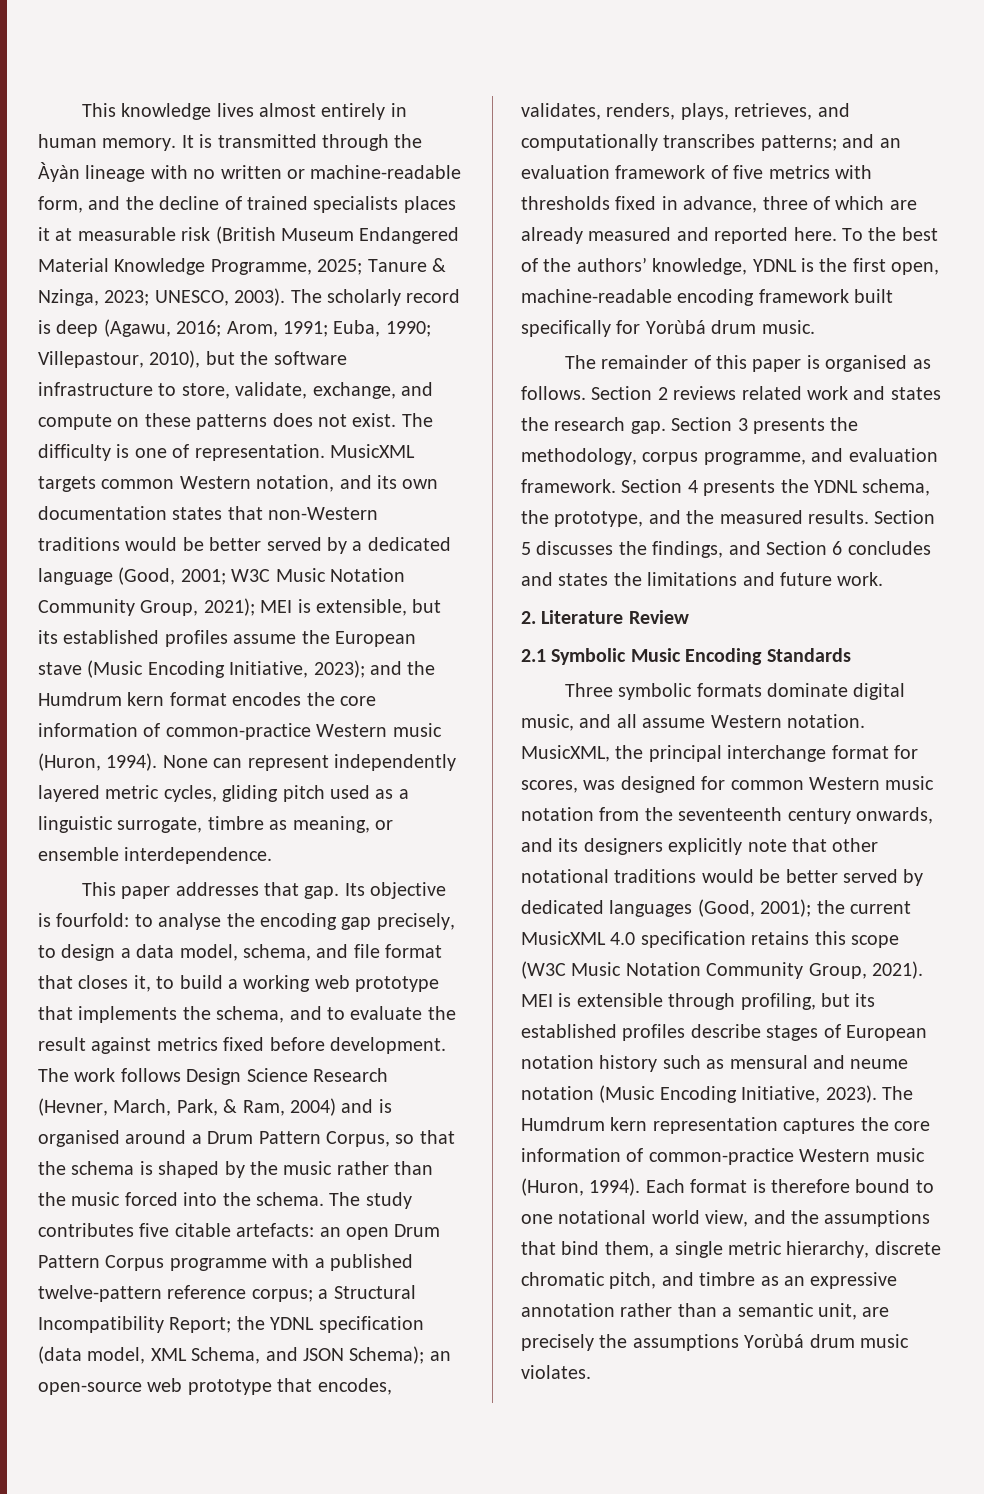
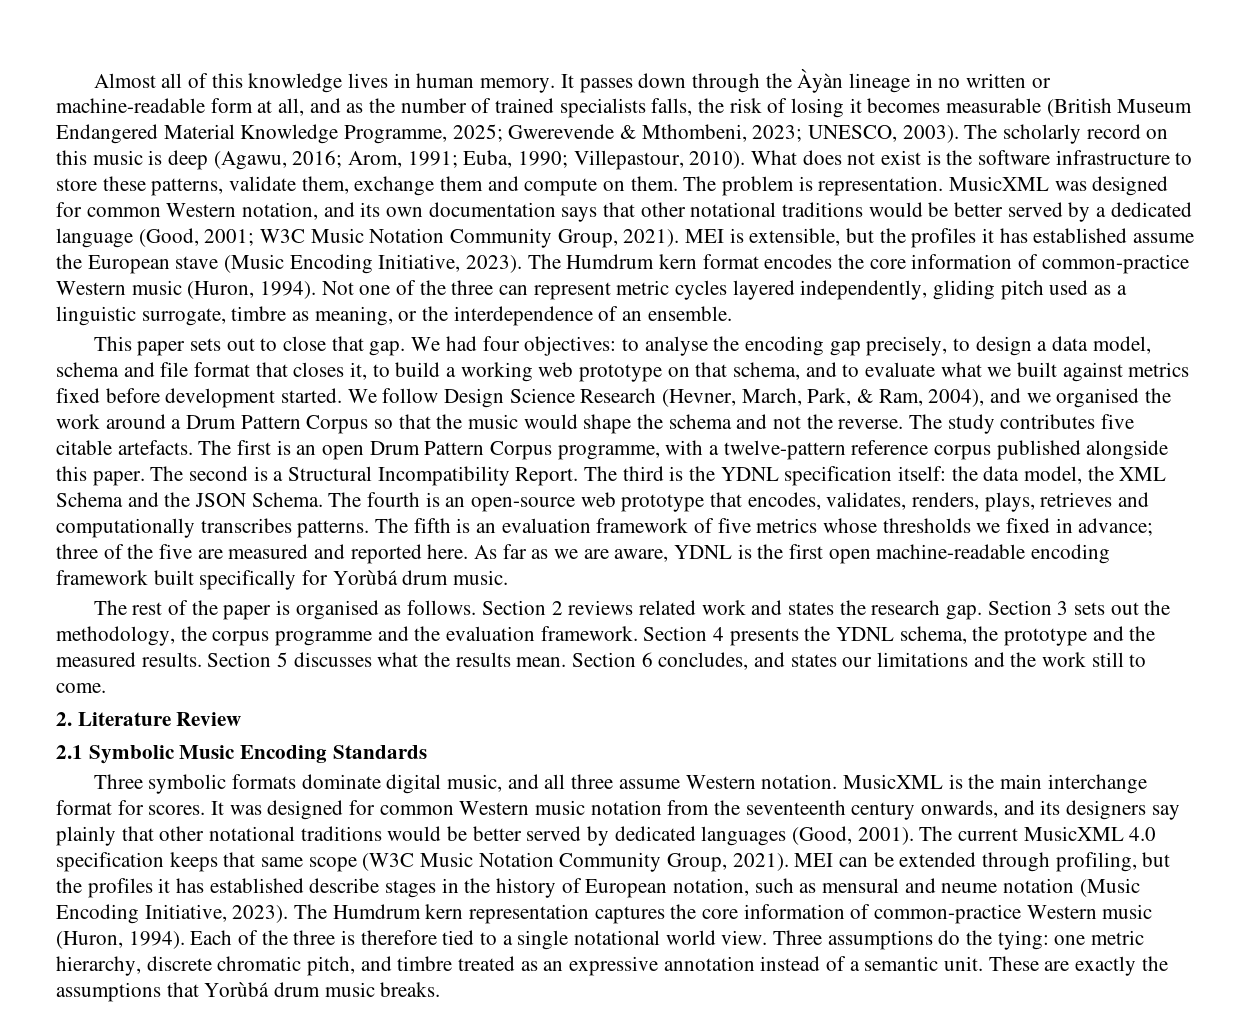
- This knowledge lives almost entirely in human memory.
+ Almost all of this knowledge lives in human memory.
- It is transmitted through the Àyàn lineage with no written or machine-readable form, and the decline of trained specialists places it at measurable risk (British Museum Endangered Material Knowledge Programme, 2025; Tanure & Nzinga, 2023; UNESCO, 2003).
+ It passes down through the Àyàn lineage in no written or machine-readable form at all, and as the number of trained specialists falls, the risk of losing it becomes measurable (British Museum Endangered Material Knowledge Programme, 2025; Gwerevende & Mthombeni, 2023; UNESCO, 2003).
- The scholarly record is deep (Agawu, 2016; Arom, 1991; Euba, 1990; Villepastour, 2010), but the software infrastructure to store, validate, exchange, and compute on these patterns does not exist. The difficulty is one of representation. MusicXML targets common Western notation, and its own documentation states that non-Western traditions would be better served by a dedicated language (Good, 2001; W3C Music Notation Community Group, 2021); MEI is extensible, but its established profiles assume the European stave (Music Encoding Initiative, 2023); and the Humdrum kern format encodes the core information of common-practice Western music (Huron, 1994).
+ The scholarly record on this music is deep (Agawu, 2016; Arom, 1991; Euba, 1990; Villepastour, 2010). What does not exist is the software infrastructure to store these patterns, validate them, exchange them and compute on them. The problem is representation. MusicXML was designed for common Western notation, and its own documentation says that other notational traditions would be better served by a dedicated language (Good, 2001; W3C Music Notation Community Group, 2021). MEI is extensible, but the profiles it has established assume the European stave (Music Encoding Initiative, 2023). The Humdrum kern format encodes the core information of common-practice Western music (Huron, 1994).
- None can represent independently layered metric cycles, gliding pitch used as a linguistic surrogate, timbre as meaning, or ensemble interdependence.
- This paper addresses that gap. Its objective is fourfold: to analyse the encoding gap precisely, to design a data model, schema, and file format that closes it, to build a working web prototype that implements the schema, and to evaluate the result against metrics fixed before development. The work follows Design Science Research (Hevner, March, Park, & Ram, 2004) and is organised around a Drum Pattern Corpus, so that the schema is shaped by the music rather than the music forced into the schema.
+ Not one of the three can represent metric cycles layered independently, gliding pitch used as a linguistic surrogate, timbre as meaning, or the interdependence of an ensemble.
+ This paper sets out to close that gap. We had four objectives: to analyse the encoding gap precisely, to design a data model, schema and file format that closes it, to build a working web prototype on that schema, and to evaluate what we built against metrics fixed before development started. We follow Design Science Research (Hevner, March, Park, & Ram, 2004), and we organised the work around a Drum Pattern Corpus so that the music would shape the schema and not the reverse.
- The study contributes five citable artefacts: an open Drum Pattern Corpus programme with a published twelve-pattern reference corpus; a Structural Incompatibility Report; the YDNL specification (data model, XML Schema, and JSON Schema); an open-source web prototype that encodes, validates, renders, plays, retrieves, and computationally transcribes patterns; and an evaluation framework of five metrics with thresholds fixed in advance, three of which are already measured and reported here.
+ The study contributes five citable artefacts. The first is an open Drum Pattern Corpus programme, with a twelve-pattern reference corpus published alongside this paper. The second is a Structural Incompatibility Report. The third is the YDNL specification itself: the data model, the XML Schema and the JSON Schema. The fourth is an open-source web prototype that encodes, validates, renders, plays, retrieves and computationally transcribes patterns. The fifth is an evaluation framework of five metrics whose thresholds we fixed in advance; three of the five are measured and reported here.
- To the best of the authors’ knowledge, YDNL is the first open, machine-readable encoding framework built specifically for Yorùbá drum music.
+ As far as we are aware, YDNL is the first open machine-readable encoding framework built specifically for Yorùbá drum music.
- The remainder of this paper is organised as follows.
+ The rest of the paper is organised as follows.
- Section 3 presents the methodology, corpus programme, and evaluation framework.
+ Section 3 sets out the methodology, the corpus programme and the evaluation framework.
- Section 4 presents the YDNL schema, the prototype, and the measured results.
+ Section 4 presents the YDNL schema, the prototype and the measured results.
- Section 5 discusses the findings, and Section 6 concludes and states the limitations and future work.
+ Section 5 discusses what the results mean. Section 6 concludes, and states our limitations and the work still to come.
- Three symbolic formats dominate digital music, and all assume Western notation.
+ Three symbolic formats dominate digital music, and all three assume Western notation.
- MusicXML, the principal interchange format for scores, was designed for common Western music notation from the seventeenth century onwards, and its designers explicitly note that other notational traditions would be better served by dedicated languages (Good, 2001); the current MusicXML 4.0 specification retains this scope (W3C Music Notation Community Group, 2021).
+ MusicXML is the main interchange format for scores. It was designed for common Western music notation from the seventeenth century onwards, and its designers say plainly that other notational traditions would be better served by dedicated languages (Good, 2001). The current MusicXML 4.0 specification keeps that same scope (W3C Music Notation Community Group, 2021).
- MEI is extensible through profiling, but its established profiles describe stages of European notation history such as mensural and neume notation (Music Encoding Initiative, 2023).
+ MEI can be extended through profiling, but the profiles it has established describe stages in the history of European notation, such as mensural and neume notation (Music Encoding Initiative, 2023).
- Each format is therefore bound to one notational world view, and the assumptions that bind them, a single metric hierarchy, discrete chromatic pitch, and timbre as an expressive annotation rather than a semantic unit, are precisely the assumptions Yorùbá drum music violates.
+ Each of the three is therefore tied to a single notational world view. Three assumptions do the tying: one metric hierarchy, discrete chromatic pitch, and timbre treated as an expressive annotation instead of a semantic unit. These are exactly the assumptions that Yorùbá drum music breaks.

